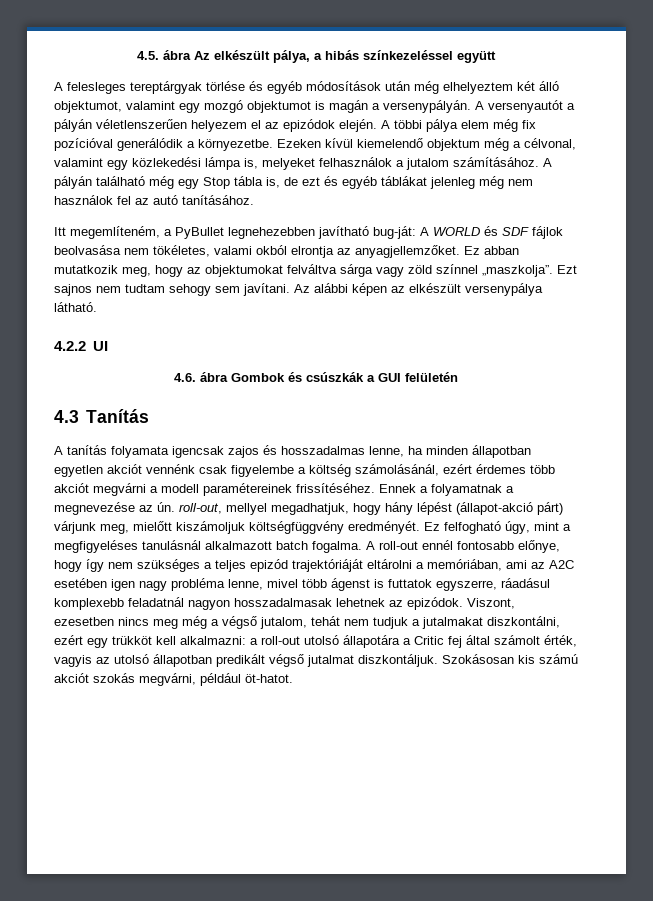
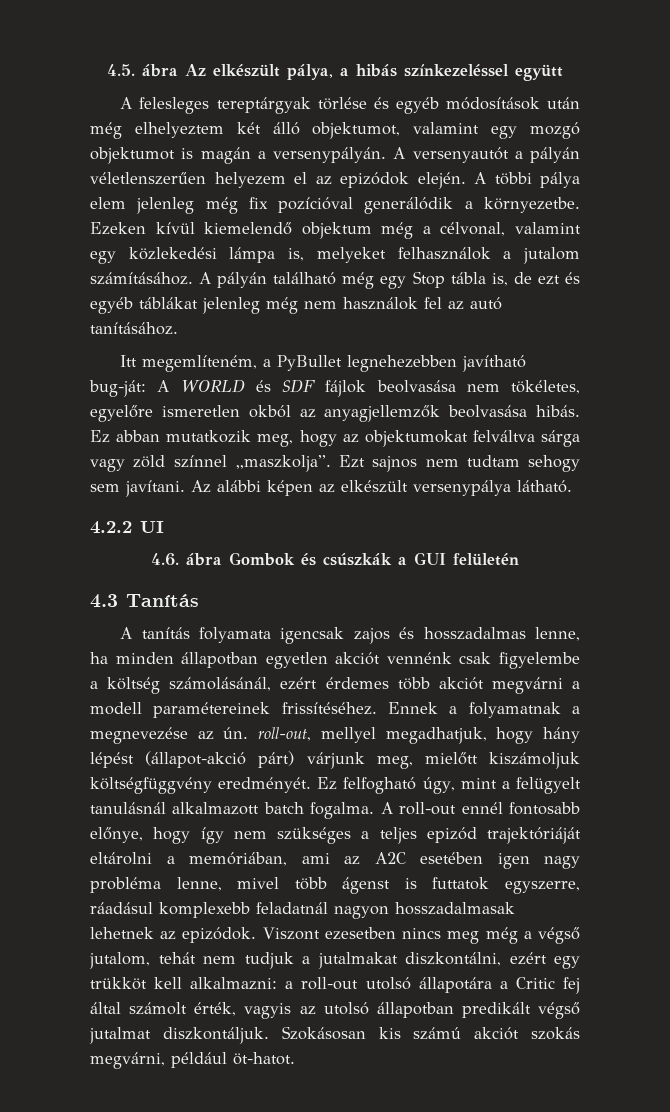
- A többi pálya elem még fix pozícióval generálódik a környezetbe.
+ A többi pálya elem jelenleg még fix pozícióval generálódik a környezetbe.
- Itt megemlíteném, a PyBullet legnehezebben javítható bug-ját: A WORLD és SDF fájlok beolvasása nem tökéletes, valami okból elrontja az anyagjellemzőket.
+ Itt megemlíteném, a PyBullet legnehezebben javítható bug-ját: A WORLD és SDF fájlok beolvasása nem tökéletes, egyelőre ismeretlen okból az anyagjellemzők beolvasása hibás.
- Ez felfogható úgy, mint a megfigyeléses tanulásnál alkalmazott batch fogalma.
+ Ez felfogható úgy, mint a felügyelt tanulásnál alkalmazott batch fogalma.
- Viszont, ezesetben nincs meg még a végső jutalom, tehát nem tudjuk a jutalmakat diszkontálni, ezért egy trükköt kell alkalmazni: a roll-out utolsó állapotára a Critic fej által számolt érték, vagyis az utolsó állapotban predikált végső jutalmat diszkontáljuk.
+ Viszont ezesetben nincs meg még a végső jutalom, tehát nem tudjuk a jutalmakat diszkontálni, ezért egy trükköt kell alkalmazni: a roll-out utolsó állapotára a Critic fej által számolt érték, vagyis az utolsó állapotban predikált végső jutalmat diszkontáljuk.

